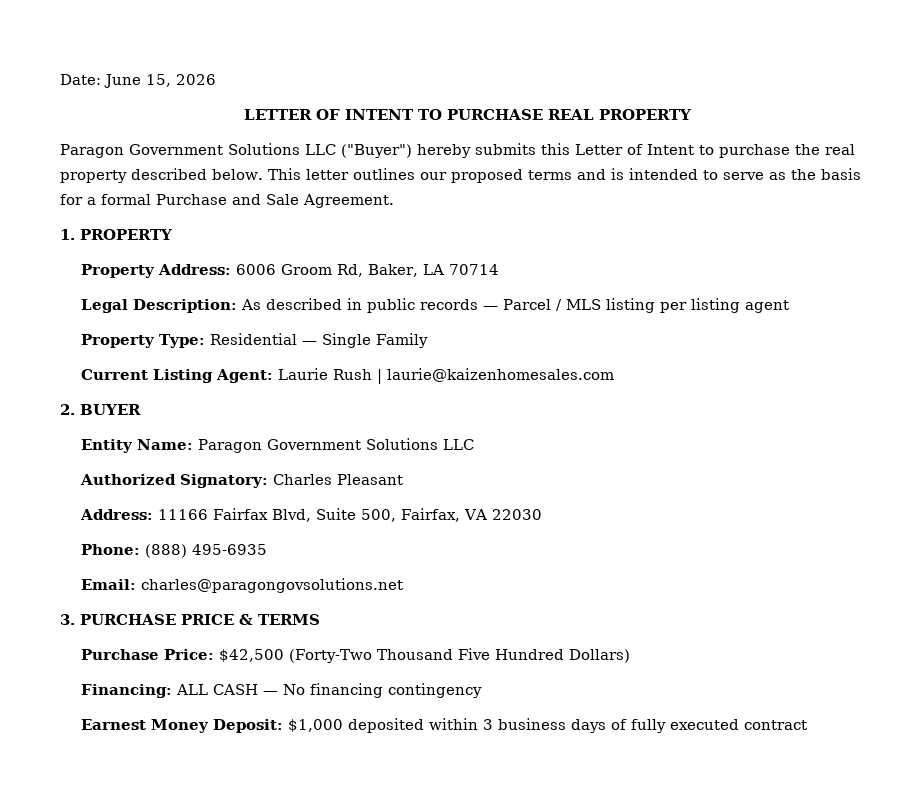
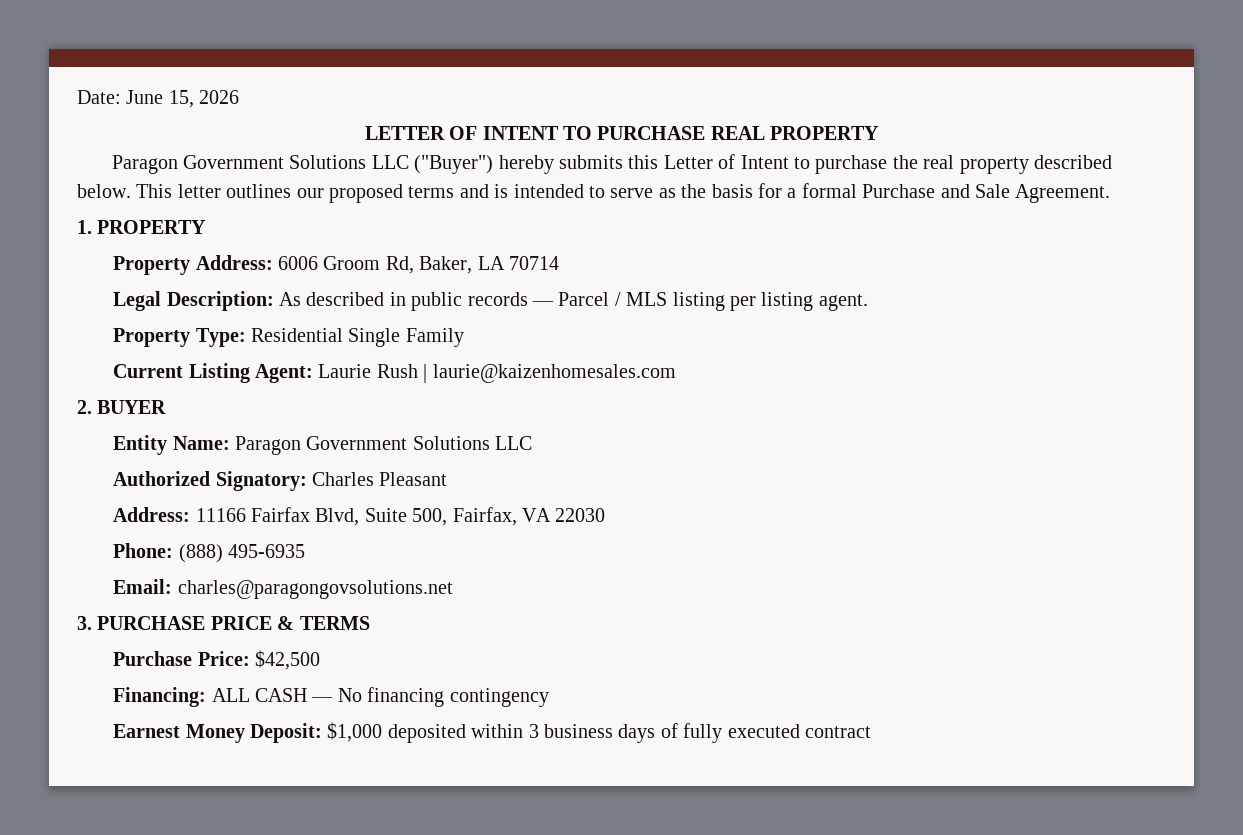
- Legal Description: As described in public records — Parcel / MLS listing per listing agent
+ Legal Description: As described in public records — Parcel / MLS listing per listing agent.
- Property Type: Residential — Single Family
+ Property Type: Residential Single Family
- Purchase Price: $42,500 (Forty-Two Thousand Five Hundred Dollars)
+ Purchase Price: $42,500

